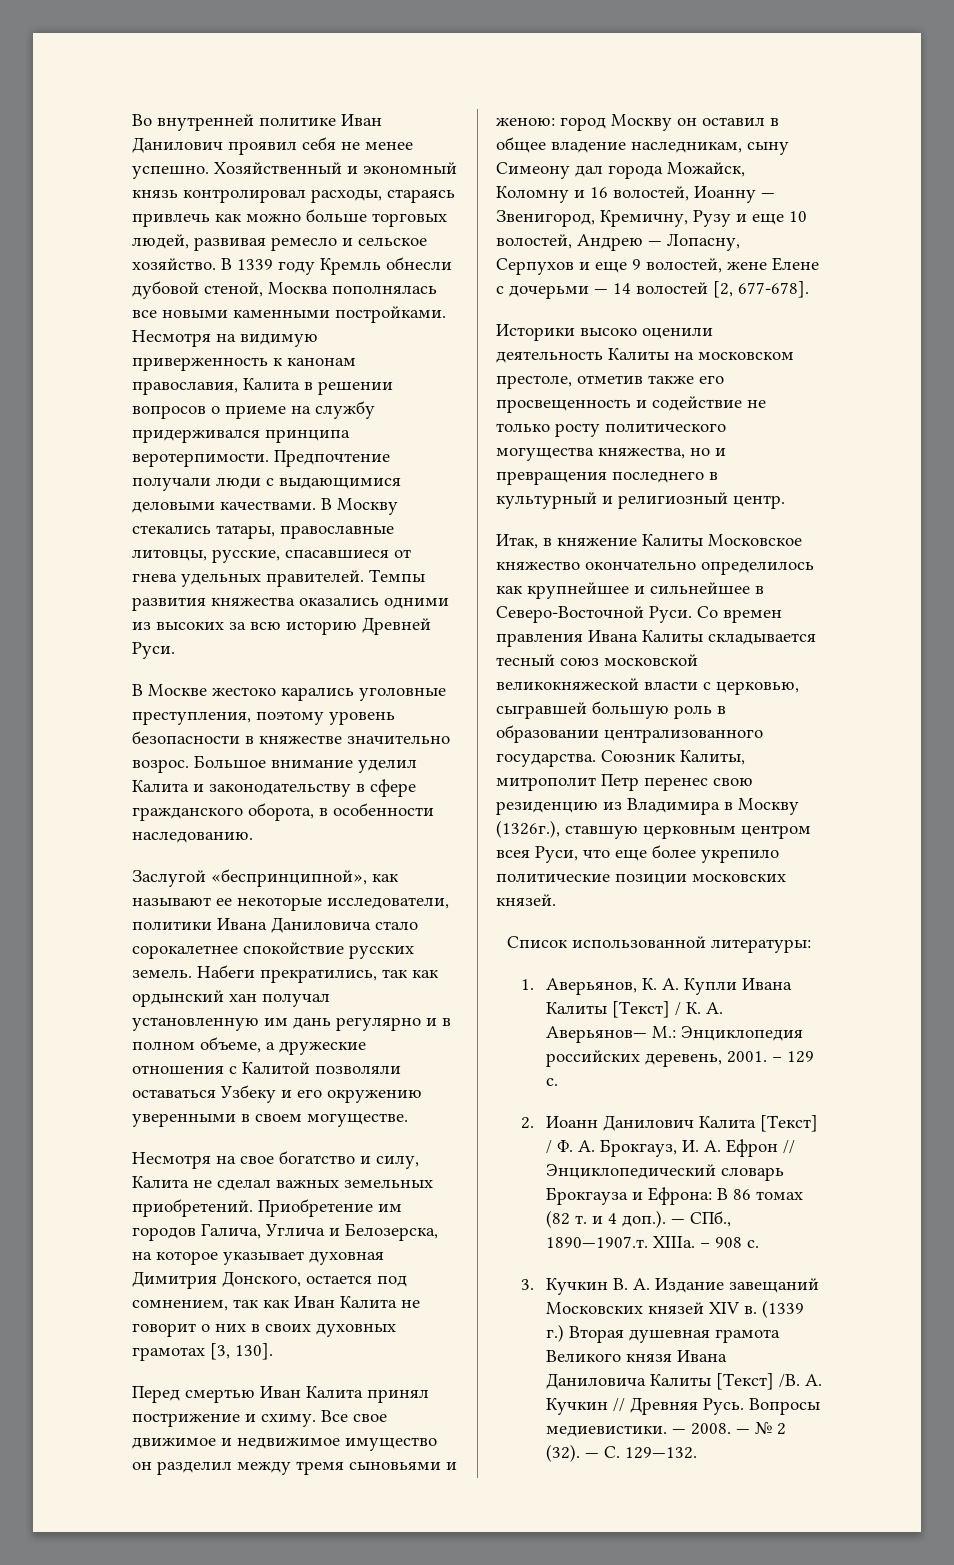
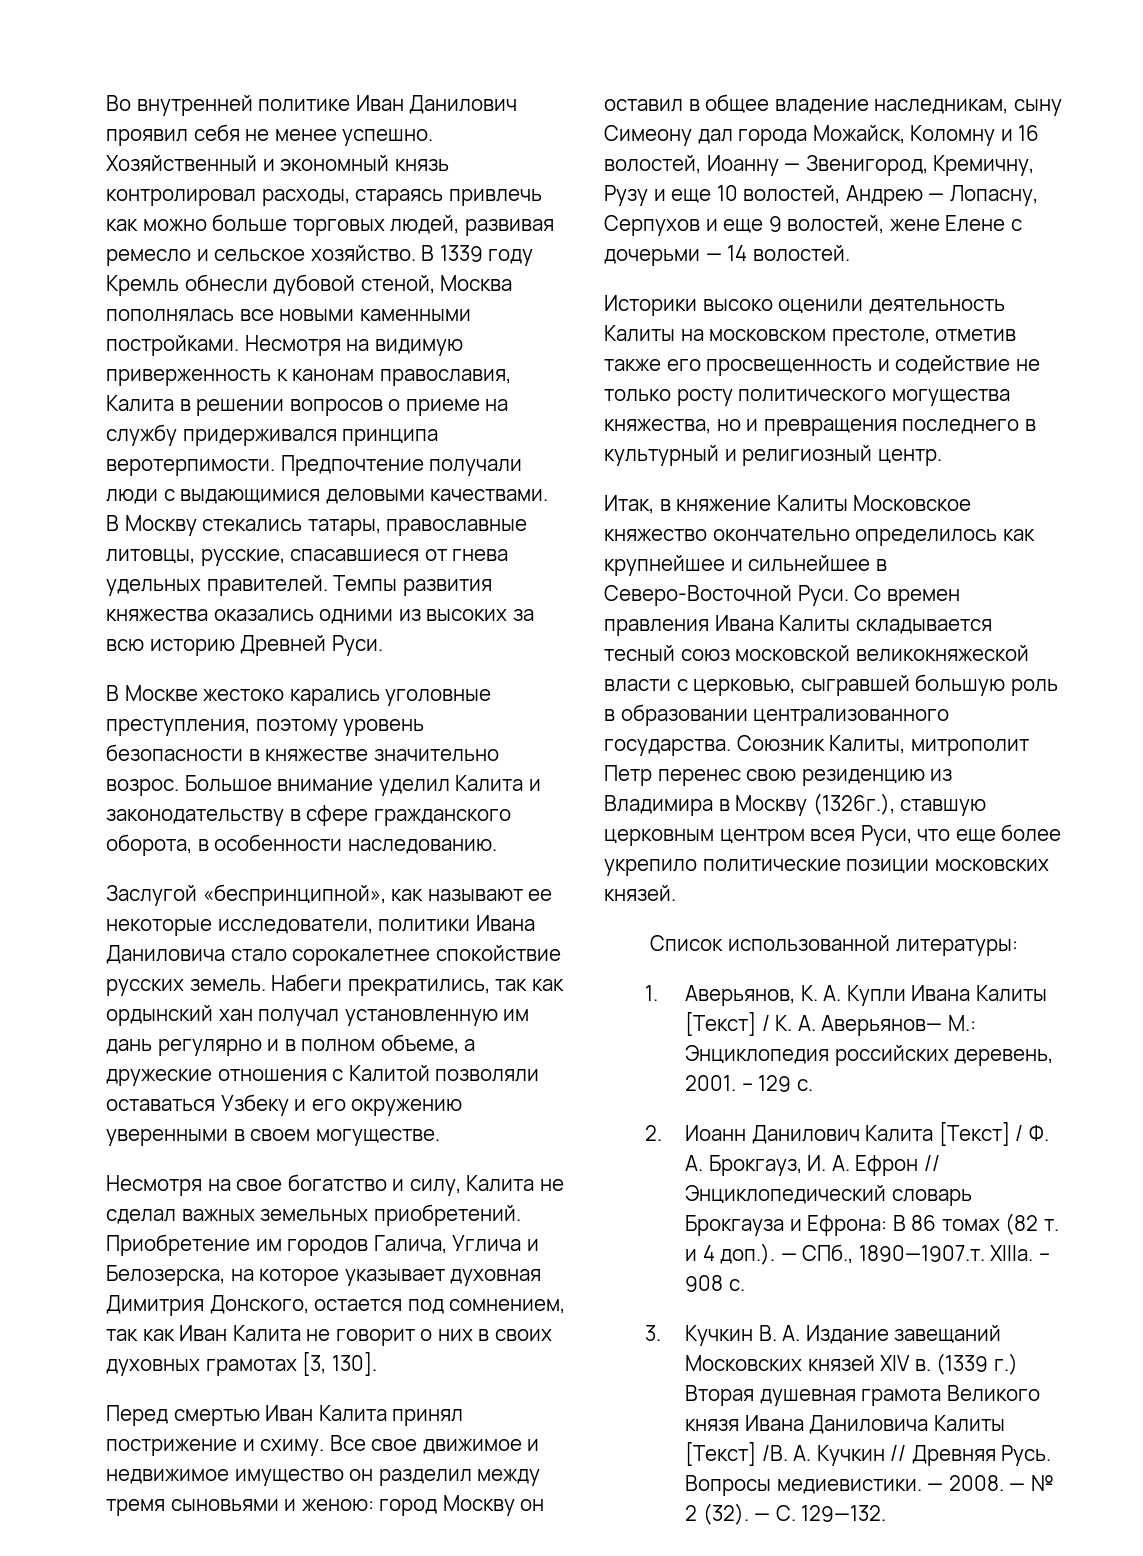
- Все свое движимое и недвижимое имущество он разделил между тремя сыновьями и женою: город Москву он оставил в общее владение наследникам, сыну Симеону дал города Можайск, Коломну и 16 волостей, Иоанну — Звенигород, Кремичну, Рузу и еще 10 волостей, Андрею — Лопасну, Серпухов и еще 9 волостей, жене Елене с дочерьми — 14 волостей [2, 677-678].
+ Все свое движимое и недвижимое имущество он разделил между тремя сыновьями и женою: город Москву он оставил в общее владение наследникам, сыну Симеону дал города Можайск, Коломну и 16 волостей, Иоанну — Звенигород, Кремичну, Рузу и еще 10 волостей, Андрею — Лопасну, Серпухов и еще 9 волостей, жене Елене с дочерьми — 14 волостей.

